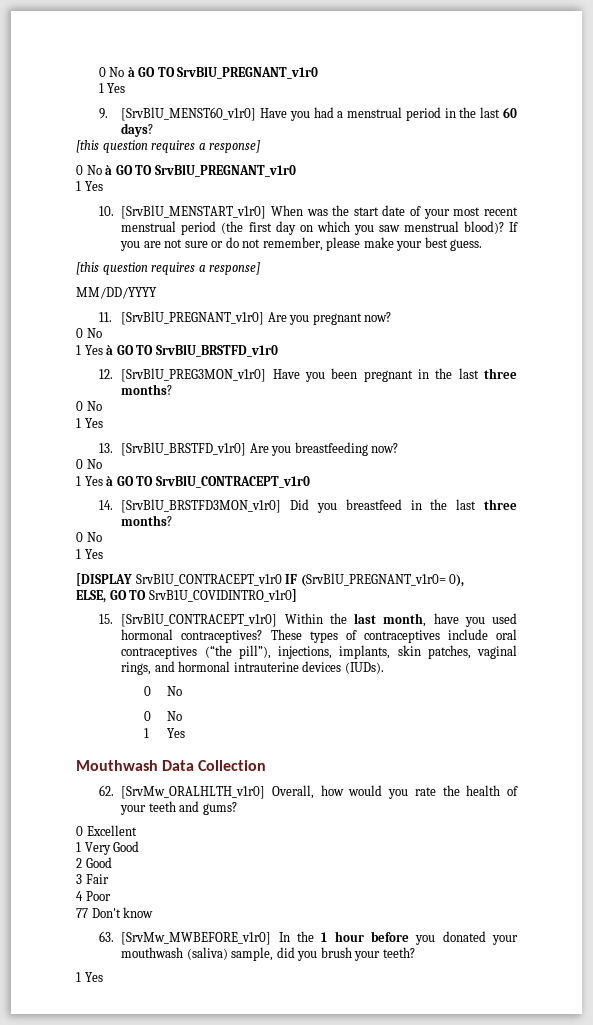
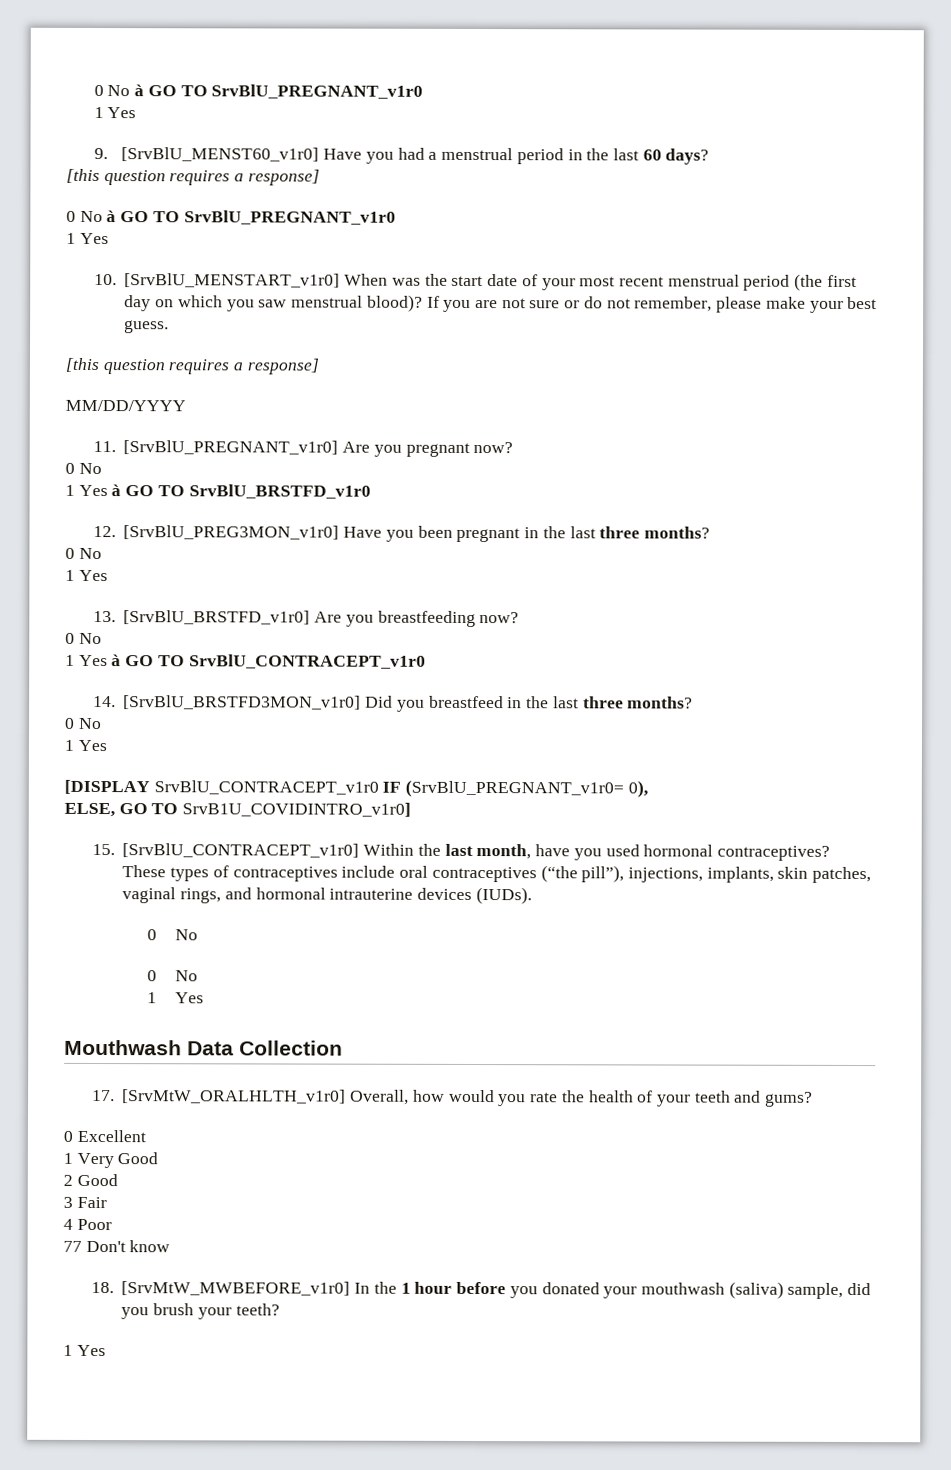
- 62. [SrvMw_ORALHLTH_v1r0] Overall, how would you rate the health of your teeth and gums?
+ 17. [SrvMtW_ORALHLTH_v1r0] Overall, how would you rate the health of your teeth and gums?
- 63. [SrvMw_MWBEFORE_v1r0] In the 1 hour before you donated your mouthwash (saliva) sample, did you brush your teeth?
+ 18. [SrvMtW_MWBEFORE_v1r0] In the 1 hour before you donated your mouthwash (saliva) sample, did you brush your teeth?

